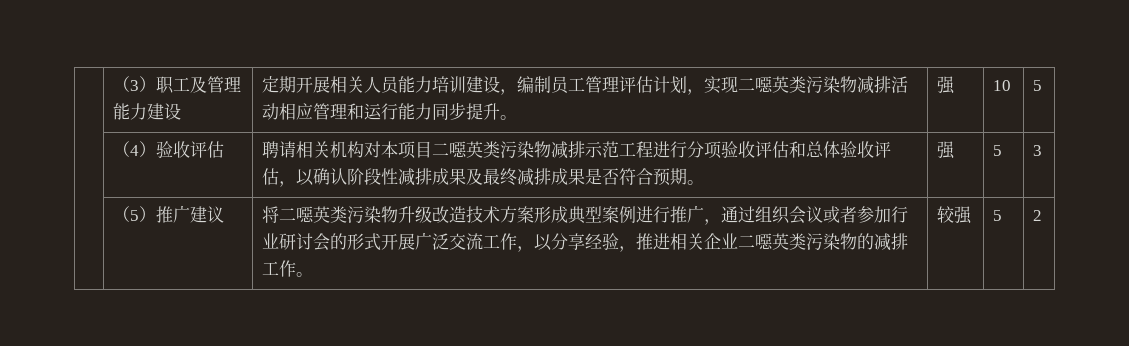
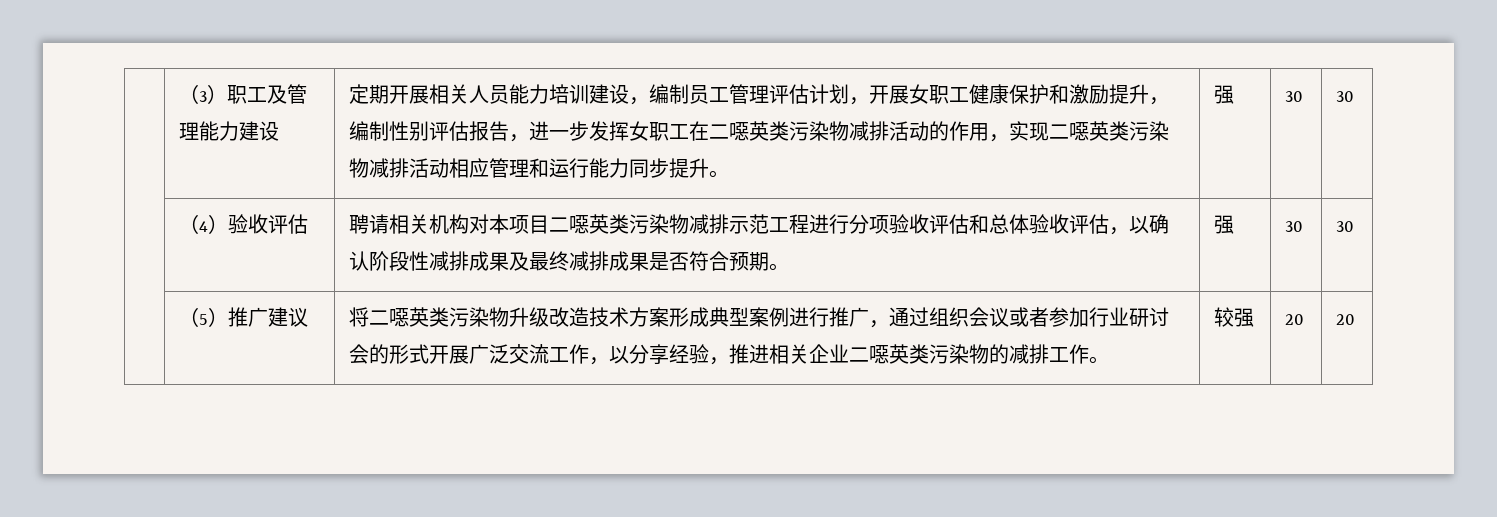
- 定期开展相关人员能力培训建设，编制员工管理评估计划，实现二噁英类污染物减排活动相应管理和运行能力同步提升。 | 强 | 10 | 5
+ 定期开展相关人员能力培训建设，编制员工管理评估计划，开展女职工健康保护和激励提升，编制性别评估报告，进一步发挥女职工在二噁英类污染物减排活动的作用，实现二噁英类污染物减排活动相应管理和运行能力同步提升。 | 强 | 30 | 30
- | （4）验收评估 | 聘请相关机构对本项目二噁英类污染物减排示范工程进行分项验收评估和总体验收评估，以确认阶段性减排成果及最终减排成果是否符合预期。 | 强 | 5 | 3
+ | （4）验收评估 | 聘请相关机构对本项目二噁英类污染物减排示范工程进行分项验收评估和总体验收评估，以确认阶段性减排成果及最终减排成果是否符合预期。 | 强 | 30 | 30
- 5 | 2
+ 20 | 20

